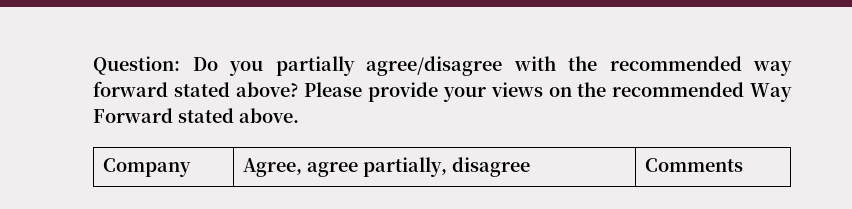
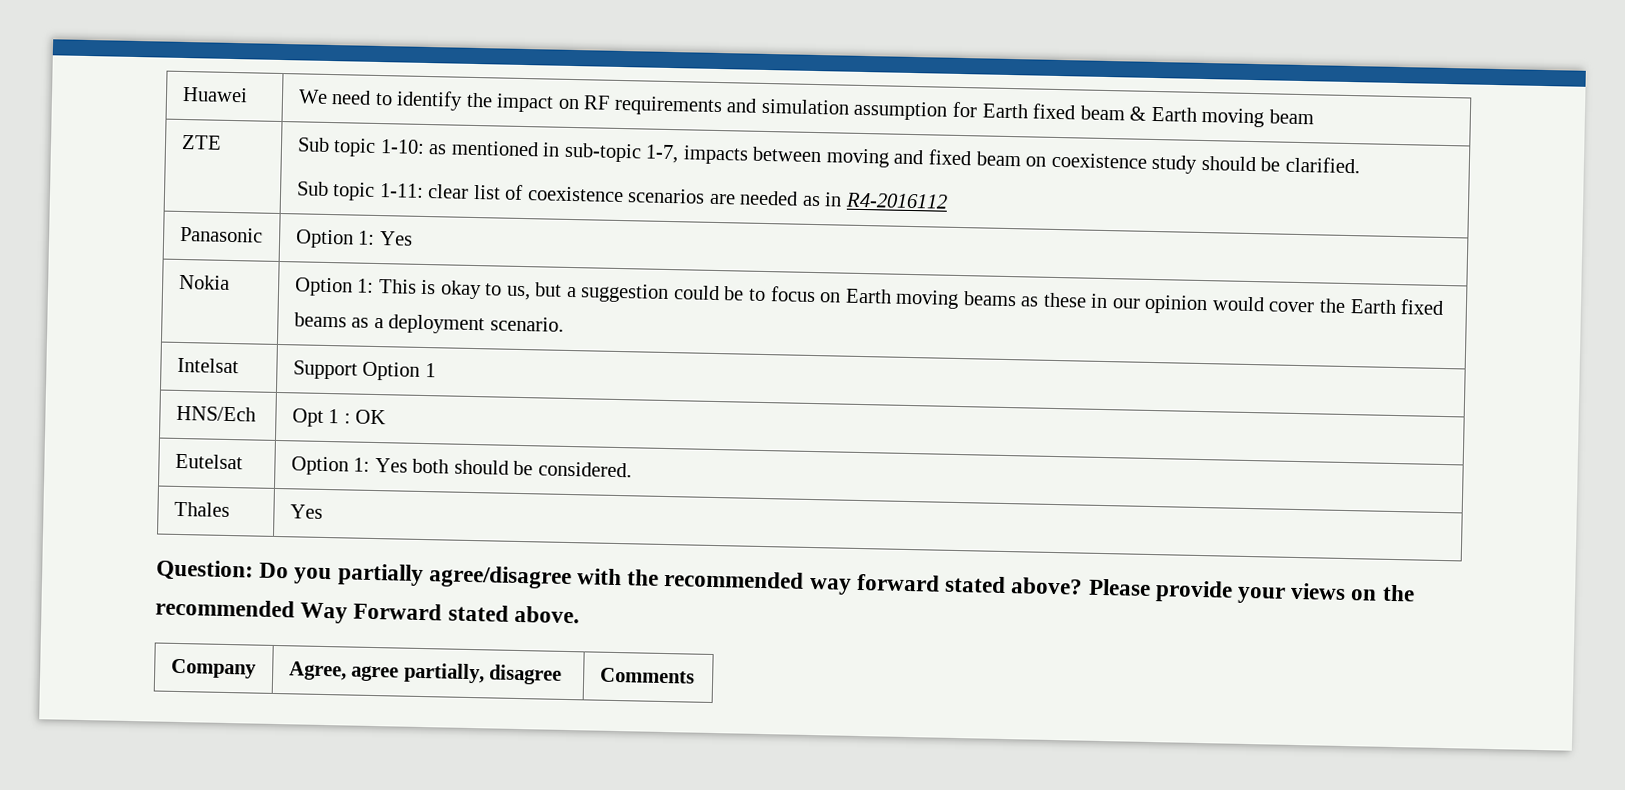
+ Huawei | We need to identify the impact on RF requirements and simulation assumption for Earth fixed beam & Earth moving beam
+ ZTE | Sub topic 1-10: as mentioned in sub-topic 1-7, impacts between moving and fixed beam on coexistence study should be clarified.
+ Sub topic 1-11: clear list of coexistence scenarios are needed as in R4-2016112
+ Panasonic | Option 1: Yes
+ Nokia | Option 1: This is okay to us, but a suggestion could be to focus on Earth moving beams as these in our opinion would cover the Earth fixed beams as a deployment scenario.
+ Intelsat | Support Option 1
+ HNS/Ech | Opt 1 : OK
+ Eutelsat | Option 1: Yes both should be considered.
+ Thales | Yes

